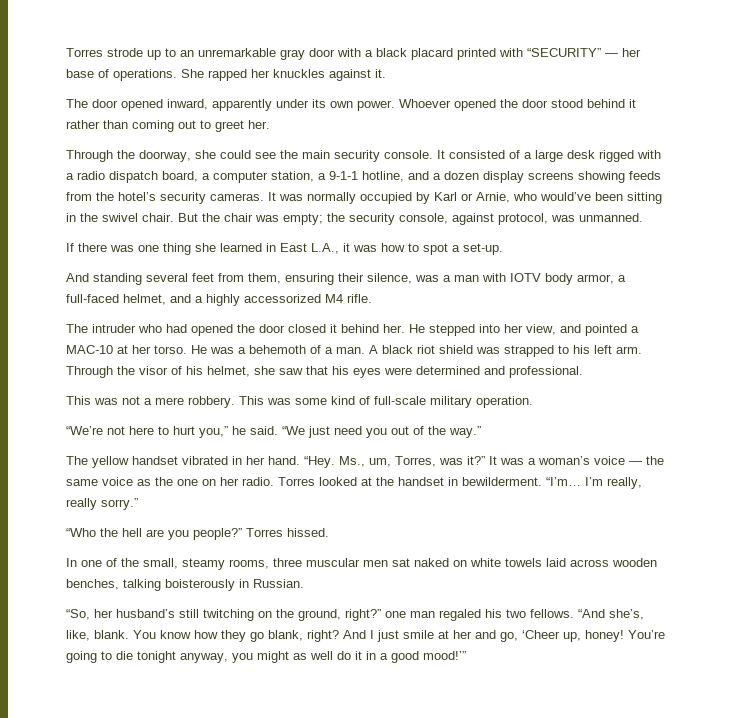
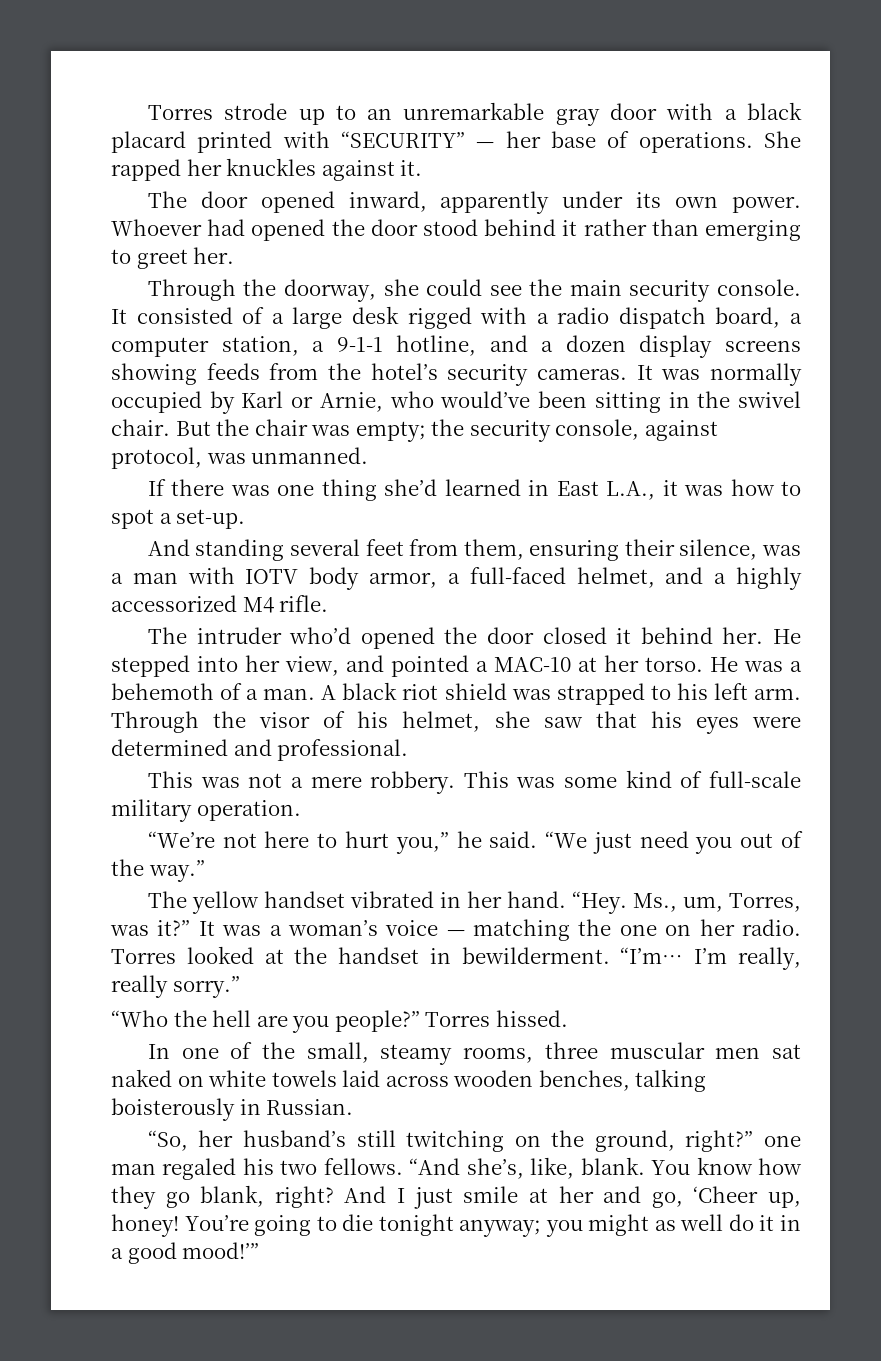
- Whoever opened the door stood behind it rather than coming out to greet her.
+ Whoever had opened the door stood behind it rather than emerging to greet her.
- If there was one thing she learned in East L.A., it was how to spot a set-up.
+ If there was one thing she’d learned in East L.A., it was how to spot a set-up.
- The intruder who had opened the door closed it behind her.
+ The intruder who’d opened the door closed it behind her.
- It was a woman’s voice — the same voice as the one on her radio.
+ It was a woman’s voice — matching the one on her radio.
- You’re going to die tonight anyway, you might as well do it in a good mood!’”
+ You’re going to die tonight anyway; you might as well do it in a good mood!’”

